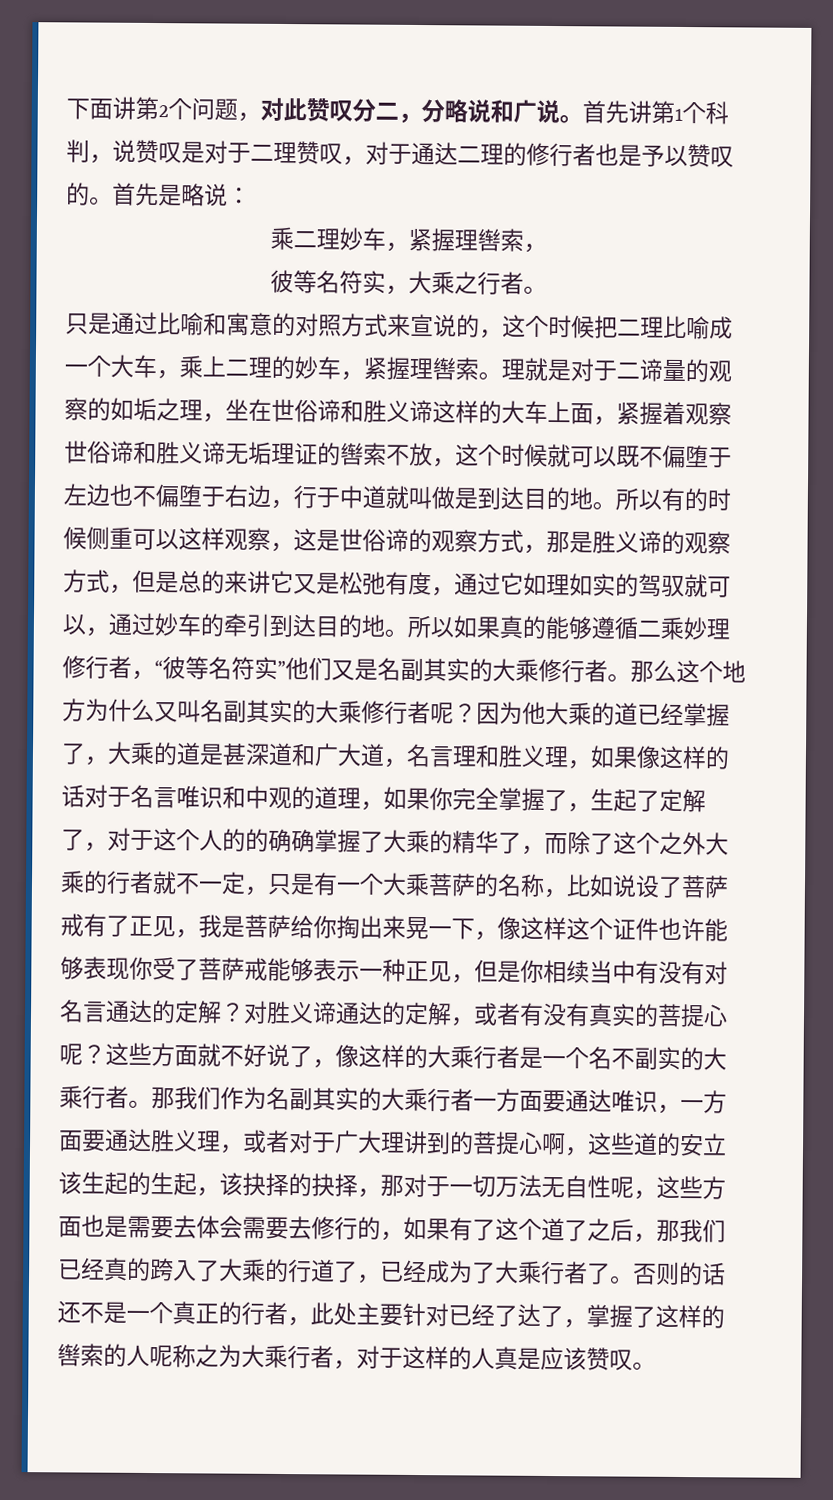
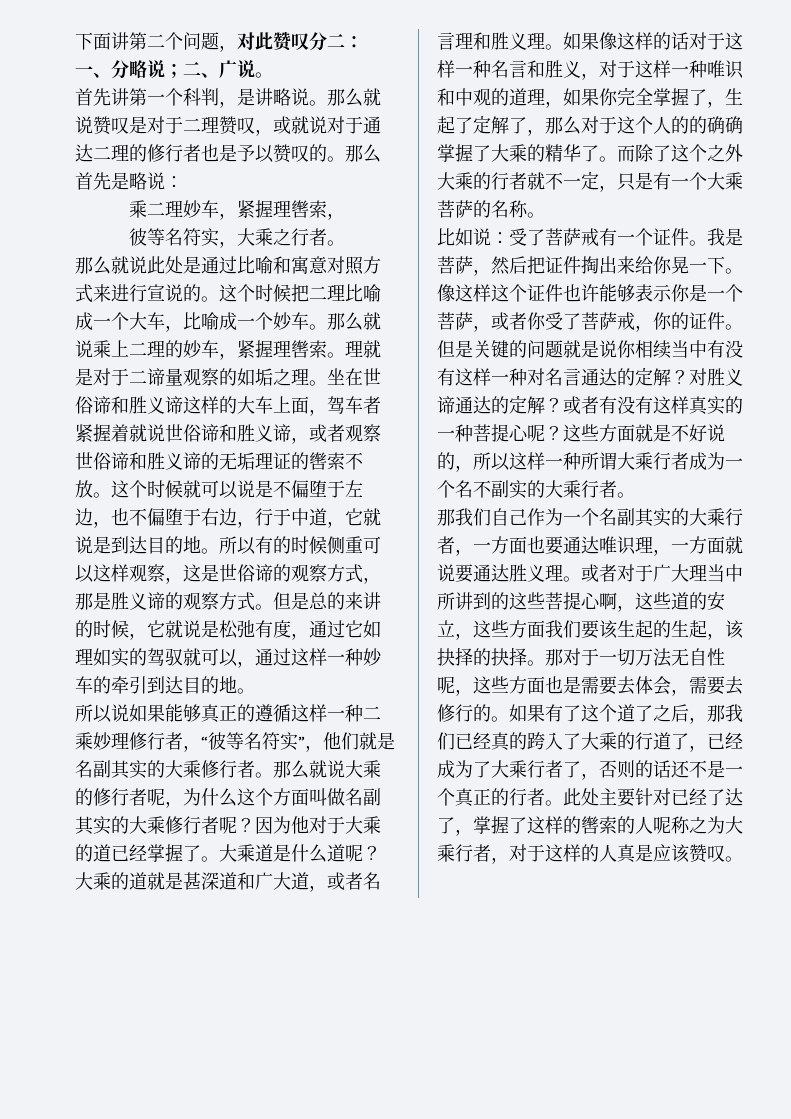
- 下面讲第2个问题，对此赞叹分二，分略说和广说。首先讲第1个科判，说赞叹是对于二理赞叹，对于通达二理的修行者也是予以赞叹的。
+ 下面讲第二个问题，对此赞叹分二：一、分略说；二、广说。
+ 首先讲第一个科判，是讲略说。那么就说赞叹是对于二理赞叹，或就说对于通达二理的修行者也是予以赞叹的。
- 首先是略说：
+ 那么首先是略说：
- 只是通过比喻和寓意的对照方式来宣说的，这个时候把二理比喻成一个大车，乘上二理的妙车，紧握理辔索。
+ 那么就说此处是通过比喻和寓意对照方式来进行宣说的。这个时候把二理比喻成一个大车，比喻成一个妙车。那么就说乘上二理的妙车，紧握理辔索。
- 理就是对于二谛量的观察的如垢之理，坐在世俗谛和胜义谛这样的大车上面，紧握着观察世俗谛和胜义谛无垢理证的辔索不放，这个时候就可以既不偏堕于左边也不偏堕于右边，行于中道就叫做是到达目的地。
+ 理就是对于二谛量观察的如垢之理。坐在世俗谛和胜义谛这样的大车上面，驾车者紧握着就说世俗谛和胜义谛，或者观察世俗谛和胜义谛的无垢理证的辔索不放。这个时候就可以说是不偏堕于左边，也不偏堕于右边，行于中道，它就说是到达目的地。
- 所以有的时候侧重可以这样观察，这是世俗谛的观察方式，那是胜义谛的观察方式，但是总的来讲它又是松弛有度，通过它如理如实的驾驭就可以，通过妙车的牵引到达目的地。所以如果真的能够遵循二乘妙理修行者，“彼等名符实”他们又是名副其实的大乘修行者。
+ 所以有的时候侧重可以这样观察，这是世俗谛的观察方式，那是胜义谛的观察方式。但是总的来讲的时候，它就说是松弛有度，通过它如理如实的驾驭就可以，通过这样一种妙车的牵引到达目的地。
+ 所以说如果能够真正的遵循这样一种二乘妙理修行者，“彼等名符实”，他们就是名副其实的大乘修行者。
- 那么这个地方为什么又叫名副其实的大乘修行者呢？
+ 那么就说大乘的修行者呢，为什么这个方面叫做名副其实的大乘修行者呢？
- 因为他大乘的道已经掌握了，大乘的道是甚深道和广大道，名言理和胜义理，如果像这样的话对于名言唯识和中观的道理，如果你完全掌握了，生起了定解了，对于这个人的的确确掌握了大乘的精华了，而除了这个之外大乘的行者就不一定，只是有一个大乘菩萨的名称，比如说设了菩萨戒有了正见，我是菩萨给你掏出来晃一下，像这样这个证件也许能够表现你受了菩萨戒能够表示一种正见，但是你相续当中有没有对名言通达的定解？
+ 因为他对于大乘的道已经掌握了。大乘道是什么道呢？大乘的道就是甚深道和广大道，或者名言理和胜义理。如果像这样的话对于这样一种名言和胜义，对于这样一种唯识和中观的道理，如果你完全掌握了，生起了定解了，那么对于这个人的的确确掌握了大乘的精华了。而除了这个之外大乘的行者就不一定，只是有一个大乘菩萨的名称。
+ 比如说：受了菩萨戒有一个证件。我是菩萨，然后把证件掏出来给你晃一下。像这样这个证件也许能够表示你是一个菩萨，或者你受了菩萨戒，你的证件。但是关键的问题就是说你相续当中有没有这样一种对名言通达的定解？
- 对胜义谛通达的定解，或者有没有真实的菩提心呢？
+ 对胜义谛通达的定解？或者有没有这样真实的一种菩提心呢？
- 这些方面就不好说了，像这样的大乘行者是一个名不副实的大乘行者。那我们作为名副其实的大乘行者一方面要通达唯识，一方面要通达胜义理，或者对于广大理讲到的菩提心啊，这些道的安立该生起的生起，该抉择的抉择，那对于一切万法无自性呢，这些方面也是需要去体会需要去修行的，如果有了这个道了之后，那我们已经真的跨入了大乘的行道了，已经成为了大乘行者了。否则的话还不是一个真正的行者，此处主要针对已经了达了，掌握了这样的辔索的人呢称之为大乘行者，对于这样的人真是应该赞叹。
+ 这些方面就是不好说的，所以这样一种所谓大乘行者成为一个名不副实的大乘行者。
+ 那我们自己作为一个名副其实的大乘行者，一方面也要通达唯识理，一方面就说要通达胜义理。或者对于广大理当中所讲到的这些菩提心啊，这些道的安立，这些方面我们要该生起的生起，该抉择的抉择。那对于一切万法无自性呢，这些方面也是需要去体会，需要去修行的。如果有了这个道了之后，那我们已经真的跨入了大乘的行道了，已经成为了大乘行者了，否则的话还不是一个真正的行者。此处主要针对已经了达了，掌握了这样的辔索的人呢称之为大乘行者，对于这样的人真是应该赞叹。

